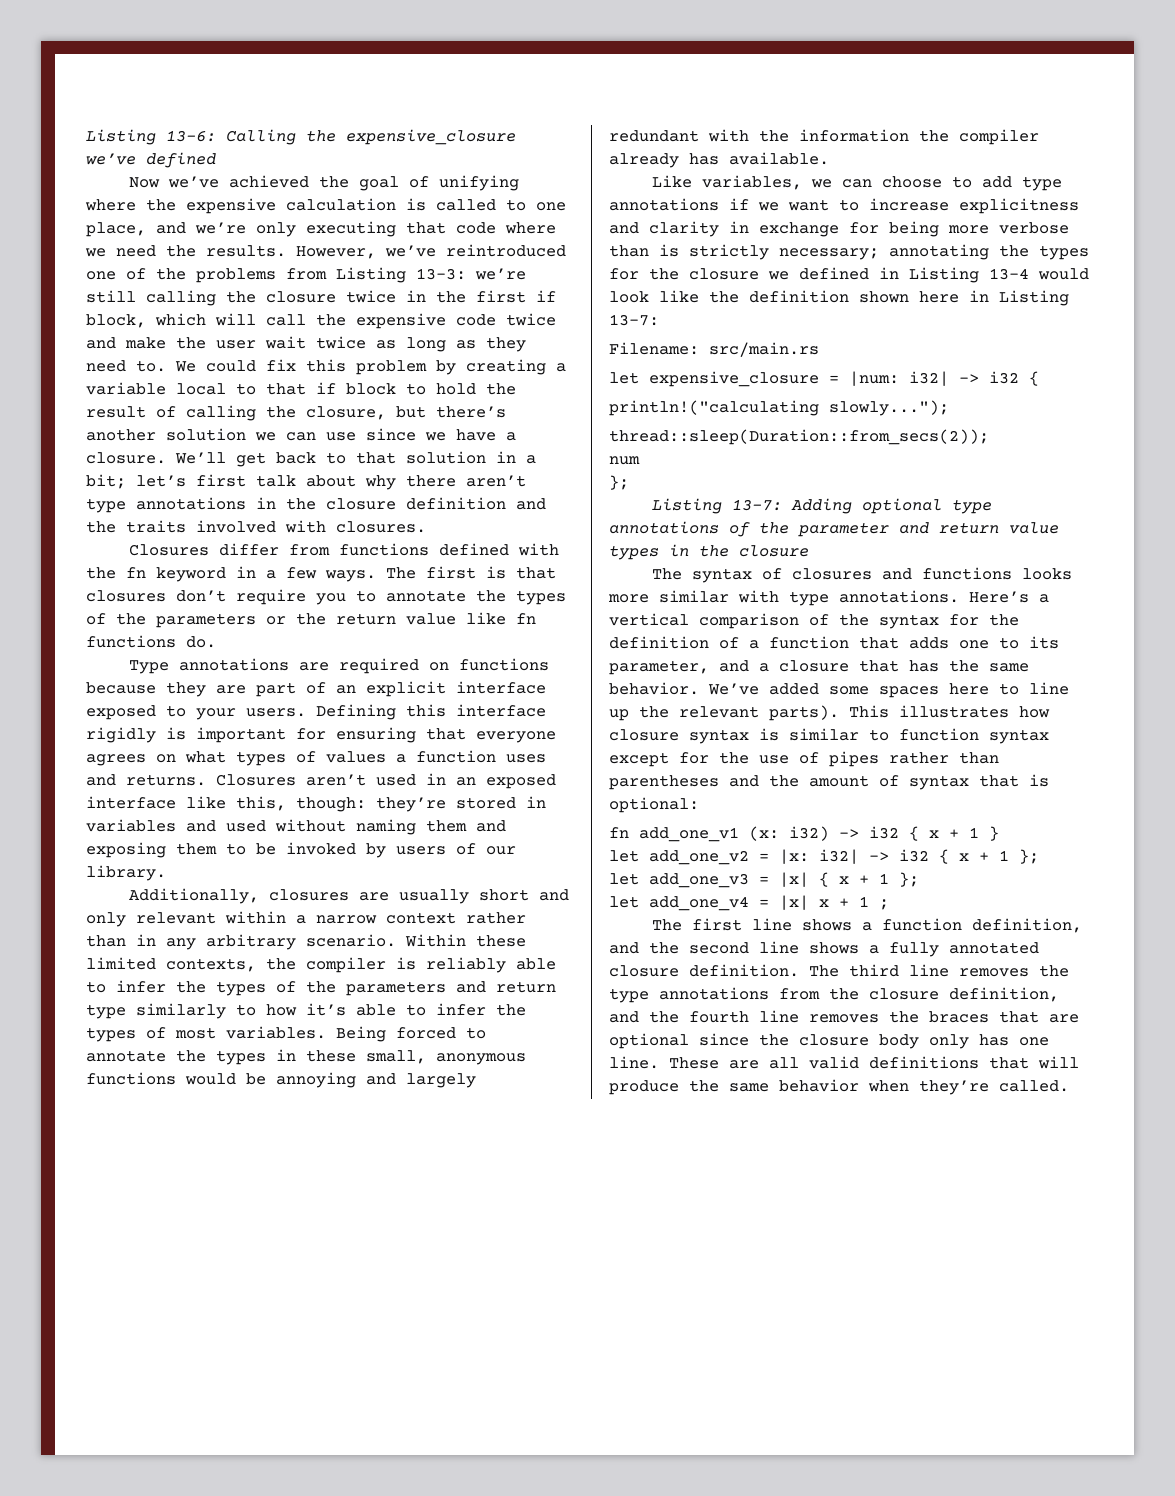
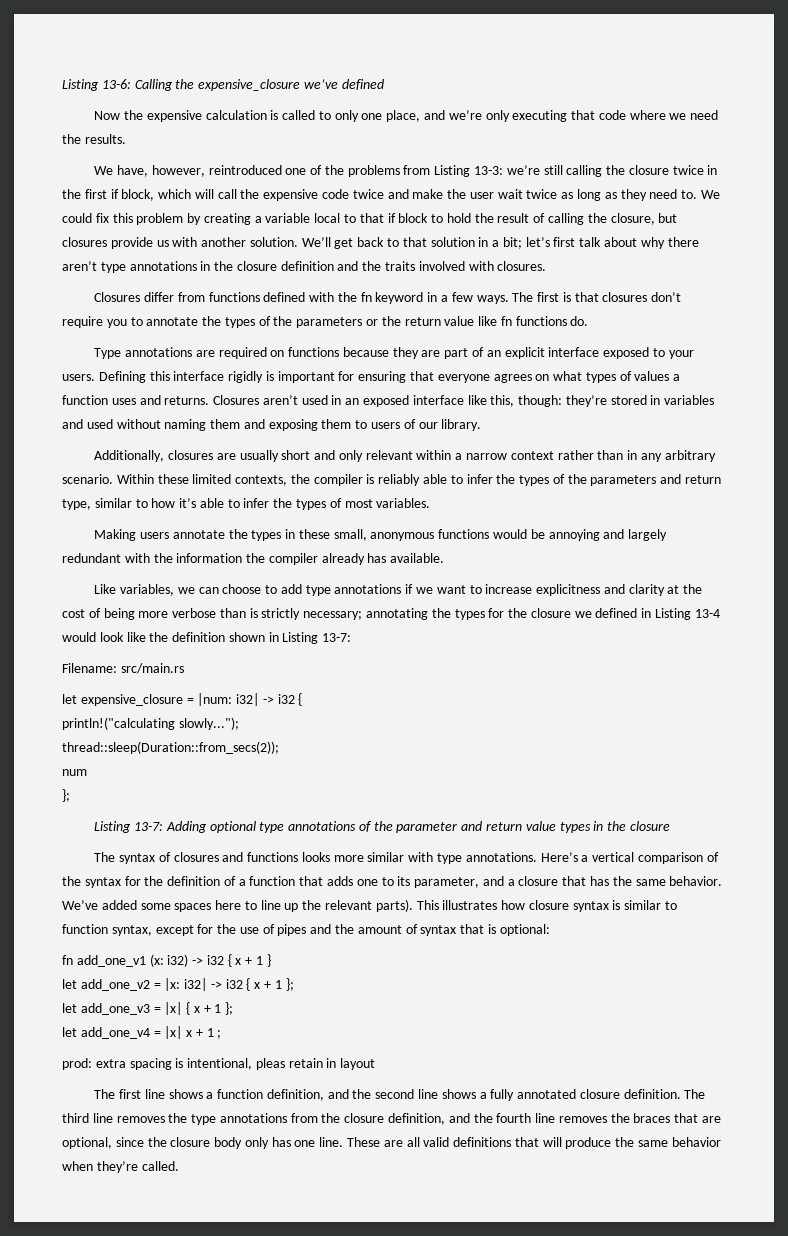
- Now we’ve achieved the goal of unifying where the expensive calculation is called to one place, and we’re only executing that code where we need the results. However, we’ve reintroduced one of the problems from Listing 13-3: we’re still calling the closure twice in the first if block, which will call the expensive code twice and make the user wait twice as long as they need to.
+ Now the expensive calculation is called to only one place, and we’re only executing that code where we need the results.
+ We have, however, reintroduced one of the problems from Listing 13-3: we’re still calling the closure twice in the first if block, which will call the expensive code twice and make the user wait twice as long as they need to.
- We could fix this problem by creating a variable local to that if block to hold the result of calling the closure, but there’s another solution we can use since we have a closure.
+ We could fix this problem by creating a variable local to that if block to hold the result of calling the closure, but closures provide us with another solution.
- Closures aren’t used in an exposed interface like this, though: they’re stored in variables and used without naming them and exposing them to be invoked by users of our library.
+ Closures aren’t used in an exposed interface like this, though: they’re stored in variables and used without naming them and exposing them to users of our library.
- Within these limited contexts, the compiler is reliably able to infer the types of the parameters and return type similarly to how it’s able to infer the types of most variables. Being forced to annotate the types in these small, anonymous functions would be annoying and largely redundant with the information the compiler already has available.
+ Within these limited contexts, the compiler is reliably able to infer the types of the parameters and return type, similar to how it’s able to infer the types of most variables.
+ Making users annotate the types in these small, anonymous functions would be annoying and largely redundant with the information the compiler already has available.
- Like variables, we can choose to add type annotations if we want to increase explicitness and clarity in exchange for being more verbose than is strictly necessary; annotating the types for the closure we defined in Listing 13-4 would look like the definition shown here in Listing 13-7:
+ Like variables, we can choose to add type annotations if we want to increase explicitness and clarity at the cost of being more verbose than is strictly necessary; annotating the types for the closure we defined in Listing 13-4 would look like the definition shown in Listing 13-7:
- This illustrates how closure syntax is similar to function syntax except for the use of pipes rather than parentheses and the amount of syntax that is optional:
+ This illustrates how closure syntax is similar to function syntax, except for the use of pipes and the amount of syntax that is optional:
+ prod: extra spacing is intentional, pleas retain in layout
- The third line removes the type annotations from the closure definition, and the fourth line removes the braces that are optional since the closure body only has one line.
+ The third line removes the type annotations from the closure definition, and the fourth line removes the braces that are optional, since the closure body only has one line.

